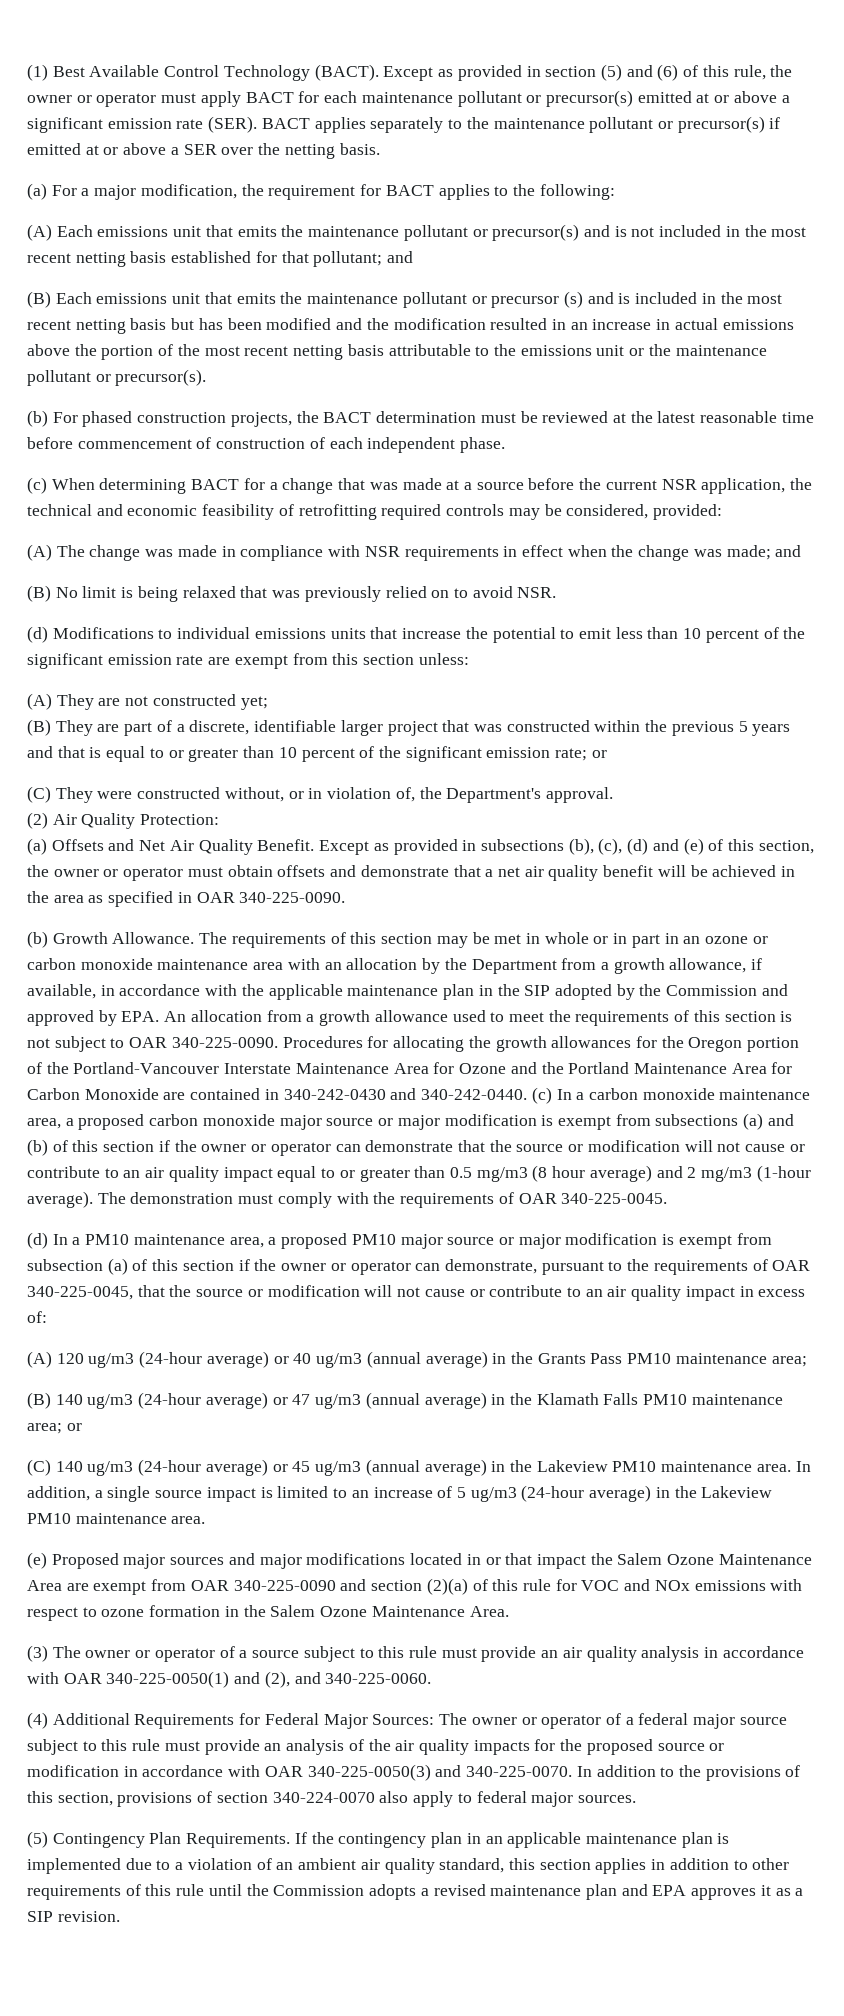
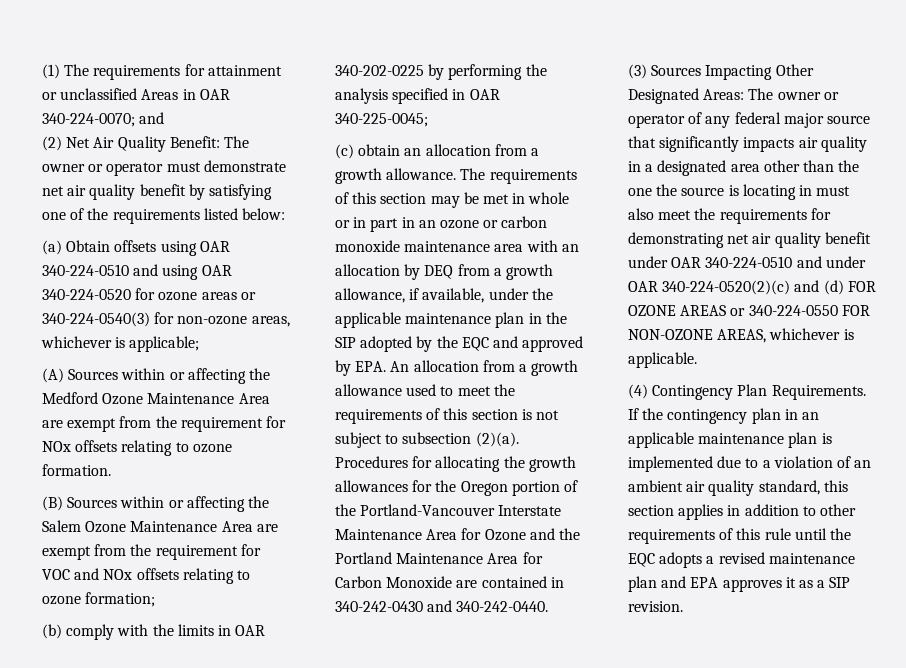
- (1) Best Available Control Technology (BACT). Except as provided in section (5) and (6) of this rule, the owner or operator must apply BACT for each maintenance pollutant or precursor(s) emitted at or above a significant emission rate (SER). BACT applies separately to the maintenance pollutant or precursor(s) if emitted at or above a SER over the netting basis.
- (a) For a major modification, the requirement for BACT applies to the following:
- (A) Each emissions unit that emits the maintenance pollutant or precursor(s) and is not included in the most recent netting basis established for that pollutant; and
- (B) Each emissions unit that emits the maintenance pollutant or precursor (s) and is included in the most recent netting basis but has been modified and the modification resulted in an increase in actual emissions above the portion of the most recent netting basis attributable to the emissions unit or the maintenance pollutant or precursor(s).
- (b) For phased construction projects, the BACT determination must be reviewed at the latest reasonable time before commencement of construction of each independent phase.
- (c) When determining BACT for a change that was made at a source before the current NSR application, the technical and economic feasibility of retrofitting required controls may be considered, provided:
- (A) The change was made in compliance with NSR requirements in effect when the change was made; and
- (B) No limit is being relaxed that was previously relied on to avoid NSR.
- (d) Modifications to individual emissions units that increase the potential to emit less than 10 percent of the significant emission rate are exempt from this section unless:
- (A) They are not constructed yet;
- (B) They are part of a discrete, identifiable larger project that was constructed within the previous 5 years and that is equal to or greater than 10 percent of the significant emission rate; or
- (C) They were constructed without, or in violation of, the Department's approval.
- (2) Air Quality Protection:
- (a) Offsets and Net Air Quality Benefit. Except as provided in subsections (b), (c), (d) and (e) of this section, the owner or operator must obtain offsets and demonstrate that a net air quality benefit will be achieved in the area as specified in OAR 340-225-0090.
- (b) Growth Allowance.
+ (1) The requirements for attainment or unclassified Areas in OAR 340-224-0070; and
+ (2) Net Air Quality Benefit: The owner or operator must demonstrate net air quality benefit by satisfying one of the requirements listed below:
+ (a) Obtain offsets using OAR 340-224-0510 and using OAR 340-224-0520 for ozone areas or 340-224-0540(3) for non-ozone areas, whichever is applicable;
+ (A) Sources within or affecting the Medford Ozone Maintenance Area are exempt from the requirement for NOx offsets relating to ozone formation.
+ (B) Sources within or affecting the Salem Ozone Maintenance Area are exempt from the requirement for VOC and NOx offsets relating to ozone formation;
+ (b) comply with the limits in OAR 340-202-0225 by performing the analysis specified in OAR 340-225-0045;
+ (c) obtain an allocation from a growth allowance.
- The requirements of this section may be met in whole or in part in an ozone or carbon monoxide maintenance area with an allocation by the Department from a growth allowance, if available, in accordance with the applicable maintenance plan in the SIP adopted by the Commission and approved by EPA. An allocation from a growth allowance used to meet the requirements of this section is not subject to OAR 340-225-0090.
+ The requirements of this section may be met in whole or in part in an ozone or carbon monoxide maintenance area with an allocation by DEQ from a growth allowance, if available, under the applicable maintenance plan in the SIP adopted by the EQC and approved by EPA. An allocation from a growth allowance used to meet the requirements of this section is not subject to subsection (2)(a).
- Procedures for allocating the growth allowances for the Oregon portion of the Portland-Vancouver Interstate Maintenance Area for Ozone and the Portland Maintenance Area for Carbon Monoxide are contained in 340-242-0430 and 340-242-0440. (c) In a carbon monoxide maintenance area, a proposed carbon monoxide major source or major modification is exempt from subsections (a) and (b) of this section if the owner or operator can demonstrate that the source or modification will not cause or contribute to an air quality impact equal to or greater than 0.5 mg/m3 (8 hour average) and 2 mg/m3 (1-hour average). The demonstration must comply with the requirements of OAR 340-225-0045.
- (d) In a PM10 maintenance area, a proposed PM10 major source or major modification is exempt from subsection (a) of this section if the owner or operator can demonstrate, pursuant to the requirements of OAR 340-225-0045, that the source or modification will not cause or contribute to an air quality impact in excess of:
- (A) 120 ug/m3 (24-hour average) or 40 ug/m3 (annual average) in the Grants Pass PM10 maintenance area;
- (B) 140 ug/m3 (24-hour average) or 47 ug/m3 (annual average) in the Klamath Falls PM10 maintenance area; or
- (C) 140 ug/m3 (24-hour average) or 45 ug/m3 (annual average) in the Lakeview PM10 maintenance area. In addition, a single source impact is limited to an increase of 5 ug/m3 (24-hour average) in the Lakeview PM10 maintenance area.
- (e) Proposed major sources and major modifications located in or that impact the Salem Ozone Maintenance Area are exempt from OAR 340-225-0090 and section (2)(a) of this rule for VOC and NOx emissions with respect to ozone formation in the Salem Ozone Maintenance Area.
- (3) The owner or operator of a source subject to this rule must provide an air quality analysis in accordance with OAR 340-225-0050(1) and (2), and 340-225-0060.
- (4) Additional Requirements for Federal Major Sources: The owner or operator of a federal major source subject to this rule must provide an analysis of the air quality impacts for the proposed source or modification in accordance with OAR 340-225-0050(3) and 340-225-0070. In addition to the provisions of this section, provisions of section 340-224-0070 also apply to federal major sources.
- (5) Contingency Plan Requirements.
+ Procedures for allocating the growth allowances for the Oregon portion of the Portland-Vancouver Interstate Maintenance Area for Ozone and the Portland Maintenance Area for Carbon Monoxide are contained in 340-242-0430 and 340-242-0440.
+ (3) Sources Impacting Other Designated Areas: The owner or operator of any federal major source that significantly impacts air quality in a designated area other than the one the source is locating in must also meet the requirements for demonstrating net air quality benefit under OAR 340-224-0510 and under OAR 340-224-0520(2)(c) and (d) FOR OZONE AREAS or 340-224-0550 FOR NON-OZONE AREAS, whichever is applicable.
+ (4) Contingency Plan Requirements.
- If the contingency plan in an applicable maintenance plan is implemented due to a violation of an ambient air quality standard, this section applies in addition to other requirements of this rule until the Commission adopts a revised maintenance plan and EPA approves it as a SIP revision.
+ If the contingency plan in an applicable maintenance plan is implemented due to a violation of an ambient air quality standard, this section applies in addition to other requirements of this rule until the EQC adopts a revised maintenance plan and EPA approves it as a SIP revision.

